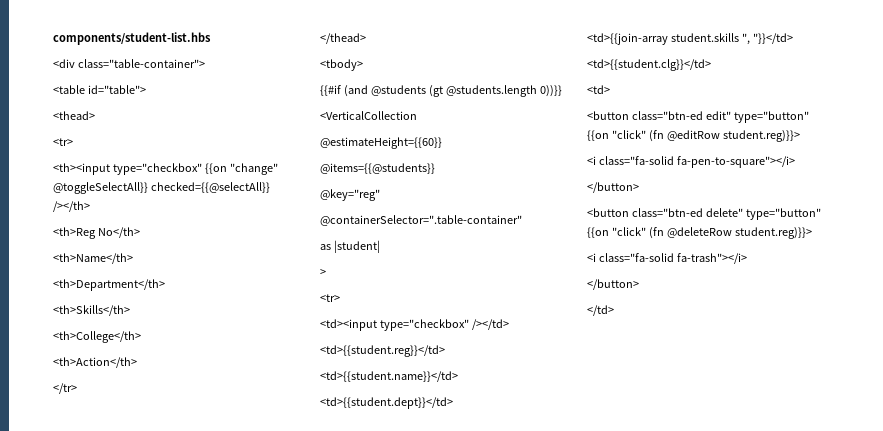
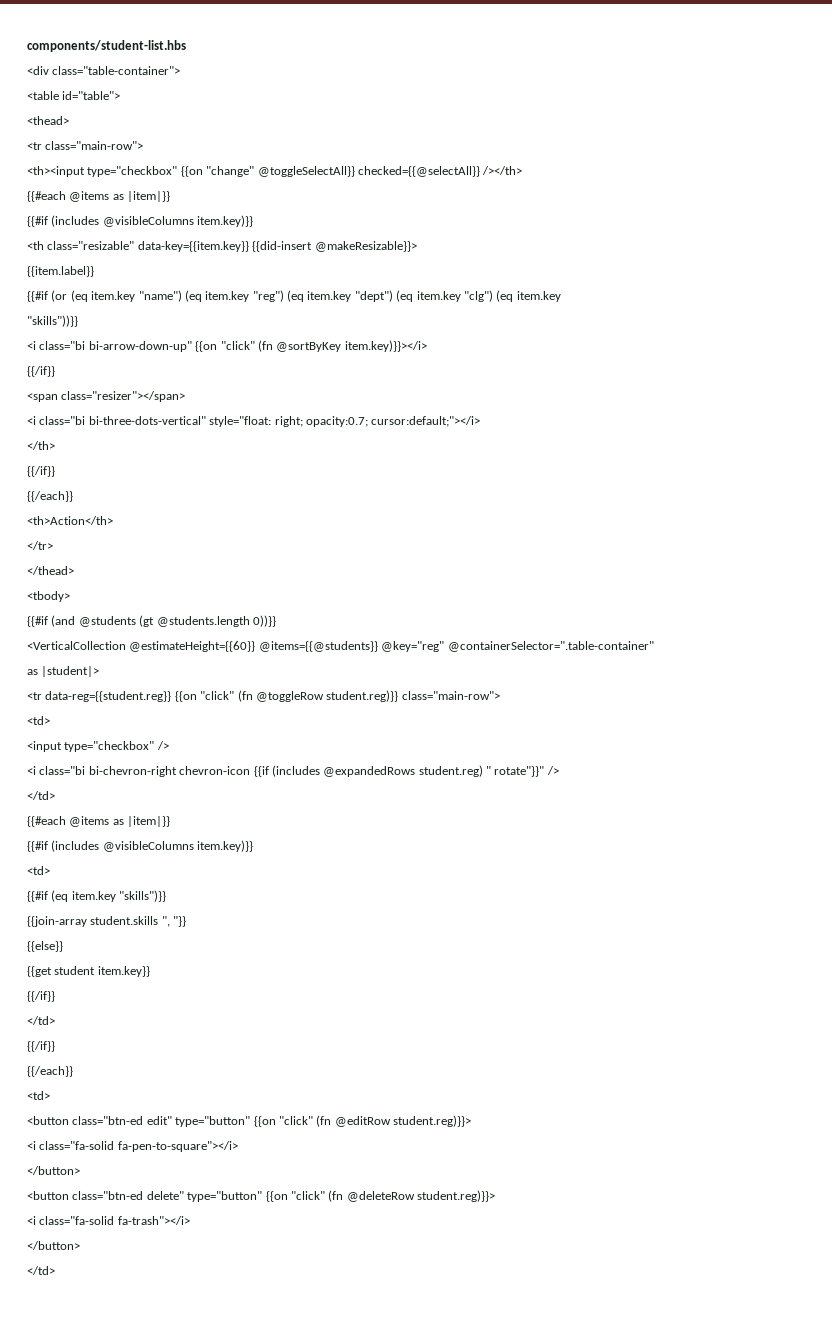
  <thead>
- <tr>
+ <tr class="main-row">
  <th><input type="checkbox" {{on "change" @toggleSelectAll}} checked={{@selectAll}} /></th>
- <th>Reg No</th>
- <th>Name</th>
- <th>Department</th>
- <th>Skills</th>
- <th>College</th>
+ {{#each @items as |item|}}
+ {{#if (includes @visibleColumns item.key)}}
+ <th class="resizable" data-key={{item.key}} {{did-insert @makeResizable}}>
+ {{item.label}}
+ {{#if (or (eq item.key "name") (eq item.key "reg") (eq item.key "dept") (eq item.key "clg") (eq item.key
+ "skills"))}}
+ <i class="bi bi-arrow-down-up" {{on "click" (fn @sortByKey item.key)}}></i>
+ {{/if}}
+ <span class="resizer"></span>
+ <i class="bi bi-three-dots-vertical" style="float: right; opacity:0.7; cursor:default;"></i>
+ </th>
+ {{/if}}
+ {{/each}}
- <VerticalCollection
- @estimateHeight={{60}}
- @items={{@students}}
- @key="reg"
- @containerSelector=".table-container"
+ <VerticalCollection @estimateHeight={{60}} @items={{@students}} @key="reg" @containerSelector=".table-container"
- as |student|
- >
- <tr>
- <td><input type="checkbox" /></td>
- <td>{{student.reg}}</td>
- <td>{{student.name}}</td>
- <td>{{student.dept}}</td>
- <td>{{join-array student.skills ", "}}</td>
- <td>{{student.clg}}</td>
+ as |student|>
+ <tr data-reg={{student.reg}} {{on "click" (fn @toggleRow student.reg)}} class="main-row">
+ <td>
+ <input type="checkbox" />
+ <i class="bi bi-chevron-right chevron-icon {{if (includes @expandedRows student.reg) " rotate"}}" />
+ </td>
+ {{#each @items as |item|}}
+ {{#if (includes @visibleColumns item.key)}}
+ <td>
+ {{#if (eq item.key "skills")}}
+ {{join-array student.skills ", "}}
+ {{else}}
+ {{get student item.key}}
+ {{/if}}
+ </td>
+ {{/if}}
+ {{/each}}

